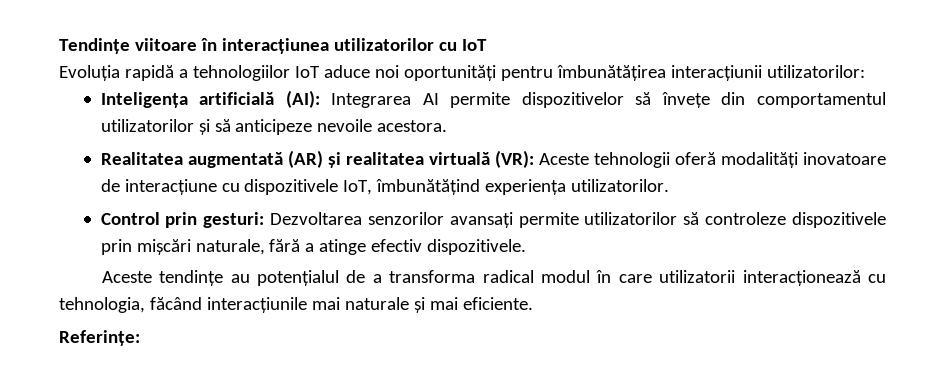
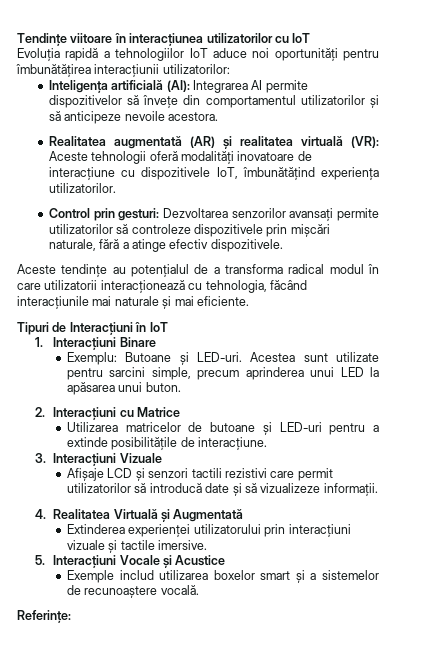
+ Tipuri de Interacțiuni în IoT
+ 1. Interacțiuni Binare
+ Exemplu: Butoane și LED-uri. Acestea sunt utilizate pentru sarcini simple, precum aprinderea unui LED la apăsarea unui buton.
+ 2. Interacțiuni cu Matrice
+ Utilizarea matricelor de butoane și LED-uri pentru a extinde posibilitățile de interacțiune.
+ 3. Interacțiuni Vizuale
+ Afișaje LCD și senzori tactili rezistivi care permit utilizatorilor să introducă date și să vizualizeze informații.
+ 4. Realitatea Virtuală și Augmentată
+ Extinderea experienței utilizatorului prin interacțiuni vizuale și tactile imersive.
+ 5. Interacțiuni Vocale și Acustice
+ Exemple includ utilizarea boxelor smart și a sistemelor de recunoaștere vocală.

